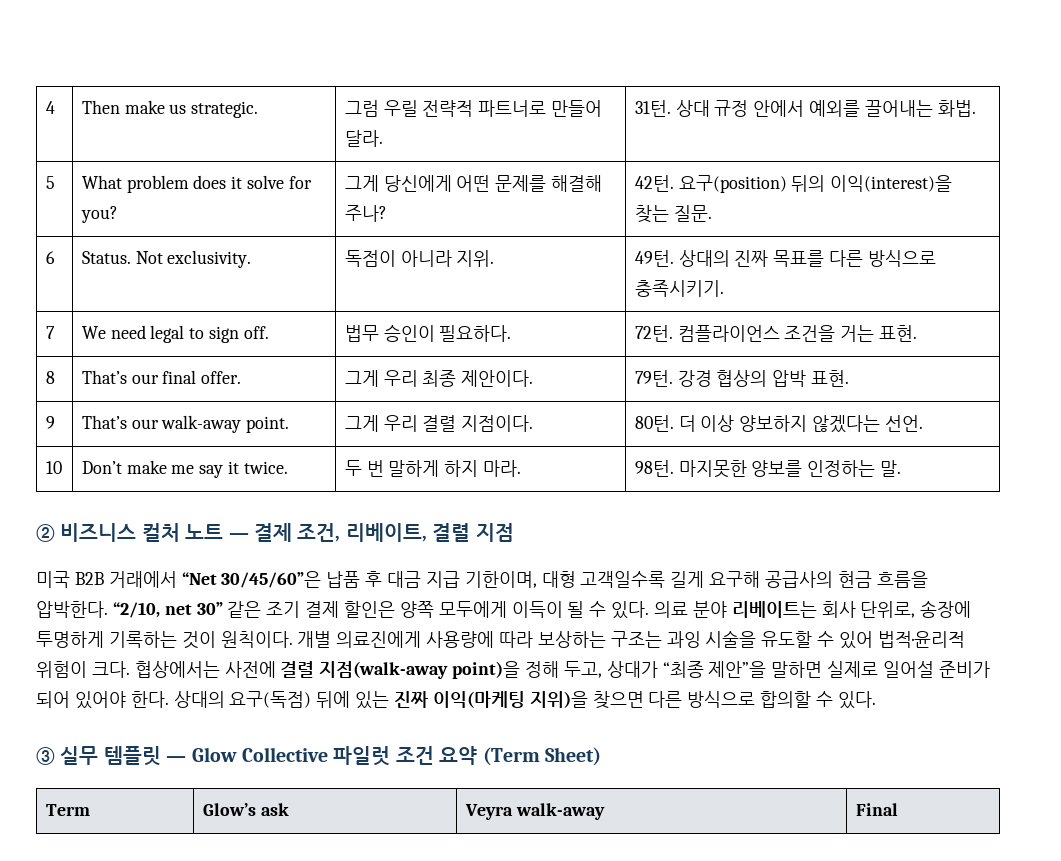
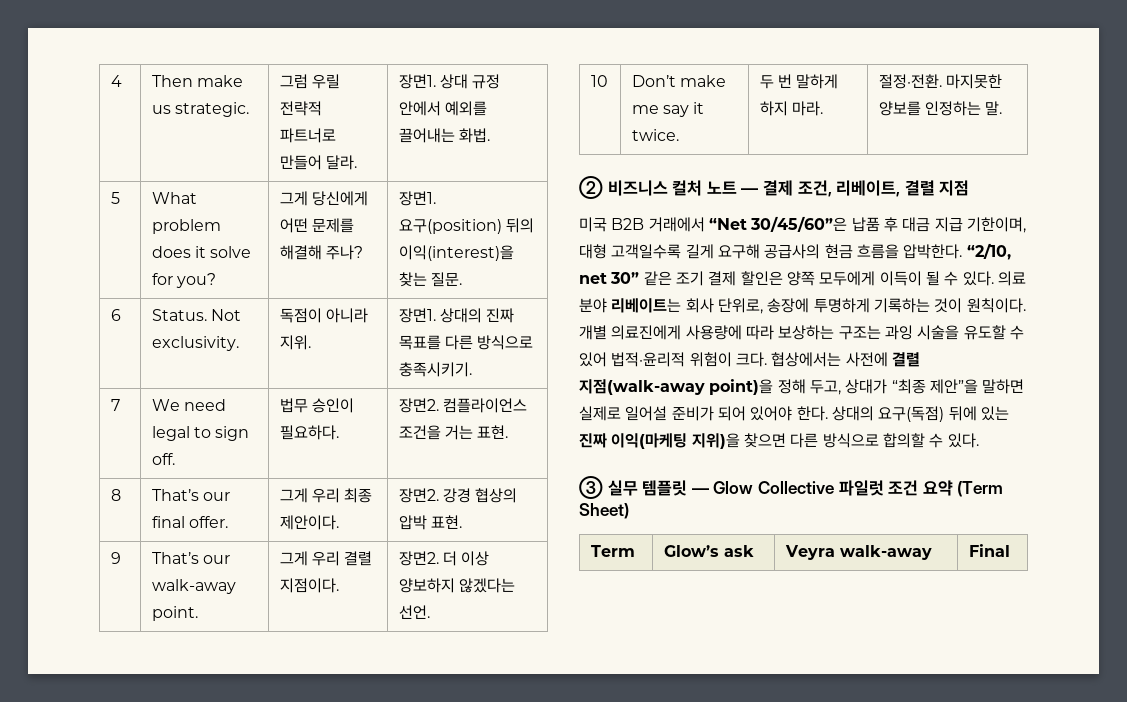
- 4 | Then make us strategic. | 그럼 우릴 전략적 파트너로 만들어 달라. | 31턴. 상대 규정 안에서 예외를 끌어내는 화법.
+ 4 | Then make us strategic. | 그럼 우릴 전략적 파트너로 만들어 달라. | 장면1. 상대 규정 안에서 예외를 끌어내는 화법.
- 5 | What problem does it solve for you? | 그게 당신에게 어떤 문제를 해결해 주나? | 42턴. 요구(position) 뒤의 이익(interest)을 찾는 질문.
+ 5 | What problem does it solve for you? | 그게 당신에게 어떤 문제를 해결해 주나? | 장면1. 요구(position) 뒤의 이익(interest)을 찾는 질문.
- 6 | Status. Not exclusivity. | 독점이 아니라 지위. | 49턴. 상대의 진짜 목표를 다른 방식으로 충족시키기.
+ 6 | Status. Not exclusivity. | 독점이 아니라 지위. | 장면1. 상대의 진짜 목표를 다른 방식으로 충족시키기.
- 7 | We need legal to sign off. | 법무 승인이 필요하다. | 72턴. 컴플라이언스 조건을 거는 표현.
+ 7 | We need legal to sign off. | 법무 승인이 필요하다. | 장면2. 컴플라이언스 조건을 거는 표현.
- 8 | That’s our final offer. | 그게 우리 최종 제안이다. | 79턴. 강경 협상의 압박 표현.
+ 8 | That’s our final offer. | 그게 우리 최종 제안이다. | 장면2. 강경 협상의 압박 표현.
- 9 | That’s our walk-away point. | 그게 우리 결렬 지점이다. | 80턴. 더 이상 양보하지 않겠다는 선언.
+ 9 | That’s our walk-away point. | 그게 우리 결렬 지점이다. | 장면2. 더 이상 양보하지 않겠다는 선언.
- 10 | Don’t make me say it twice. | 두 번 말하게 하지 마라. | 98턴. 마지못한 양보를 인정하는 말.
+ 10 | Don’t make me say it twice. | 두 번 말하게 하지 마라. | 절정·전환. 마지못한 양보를 인정하는 말.

